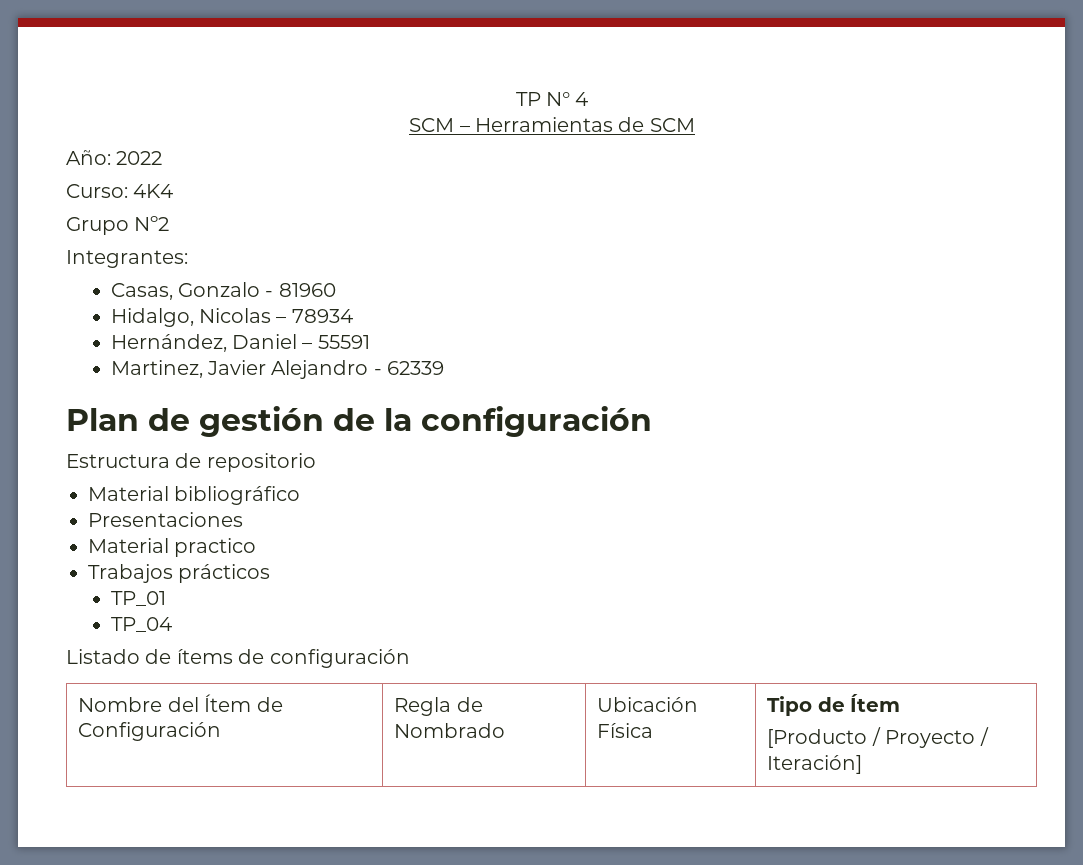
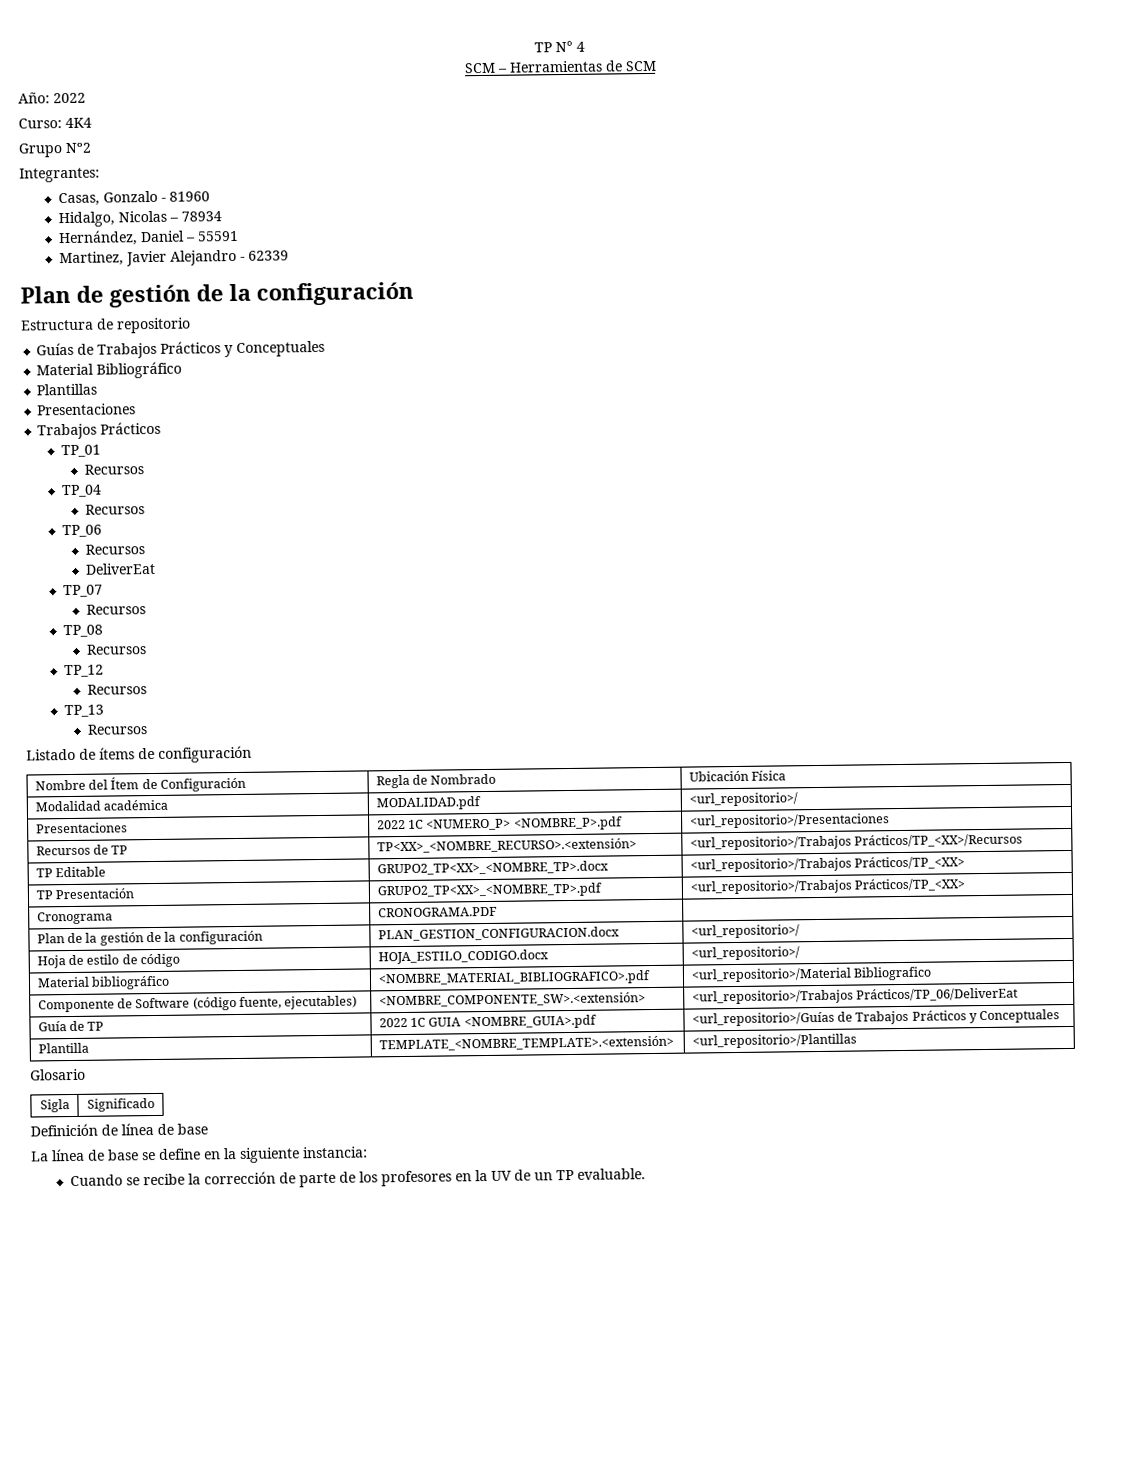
- Material bibliográfico
+ Guías de Trabajos Prácticos y Conceptuales
+ Material Bibliográfico
+ Plantillas
  Presentaciones
- Material practico
- Trabajos prácticos
+ Trabajos Prácticos
  TP_01
+ Recursos
  TP_04
+ Recursos
+ TP_06
+ Recursos
+ DeliverEat
+ TP_07
+ Recursos
+ TP_08
+ Recursos
+ TP_12
+ Recursos
+ TP_13
+ Recursos
- Nombre del Ítem de Configuración | Regla de Nombrado | Ubicación Física | Tipo de Ítem
- [Producto / Proyecto / Iteración]
+ Nombre del Ítem de Configuración | Regla de Nombrado | Ubicación Física
+ Modalidad académica | MODALIDAD.pdf | <url_repositorio>/
+ Presentaciones | 2022 1C <NUMERO_P> <NOMBRE_P>.pdf | <url_repositorio>/Presentaciones
+ Recursos de TP | TP<XX>_<NOMBRE_RECURSO>.<extensión> | <url_repositorio>/Trabajos Prácticos/TP_<XX>/Recursos
+ TP Editable | GRUPO2_TP<XX>_<NOMBRE_TP>.docx | <url_repositorio>/Trabajos Prácticos/TP_<XX>
+ TP Presentación | GRUPO2_TP<XX>_<NOMBRE_TP>.pdf | <url_repositorio>/Trabajos Prácticos/TP_<XX>
+ Cronograma | CRONOGRAMA.PDF |
+ Plan de la gestión de la configuración | PLAN_GESTION_CONFIGURACION.docx | <url_repositorio>/
+ Hoja de estilo de código | HOJA_ESTILO_CODIGO.docx | <url_repositorio>/
+ Material bibliográfico | <NOMBRE_MATERIAL_BIBLIOGRAFICO>.pdf | <url_repositorio>/Material Bibliografico
+ Componente de Software (código fuente, ejecutables) | <NOMBRE_COMPONENTE_SW>.<extensión> | <url_repositorio>/Trabajos Prácticos/TP_06/DeliverEat
+ Guía de TP | 2022 1C GUIA <NOMBRE_GUIA>.pdf | <url_repositorio>/Guías de Trabajos Prácticos y Conceptuales
+ Plantilla | TEMPLATE_<NOMBRE_TEMPLATE>.<extensión> | <url_repositorio>/Plantillas
+ Glosario
+ Sigla | Significado
+ Definición de línea de base
+ La línea de base se define en la siguiente instancia:
+ Cuando se recibe la corrección de parte de los profesores en la UV de un TP evaluable.

